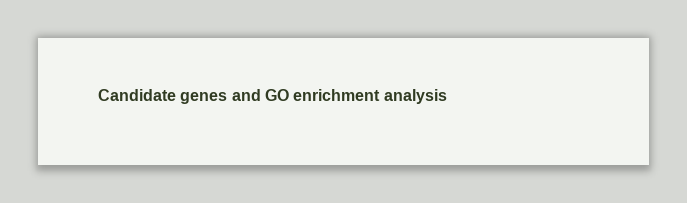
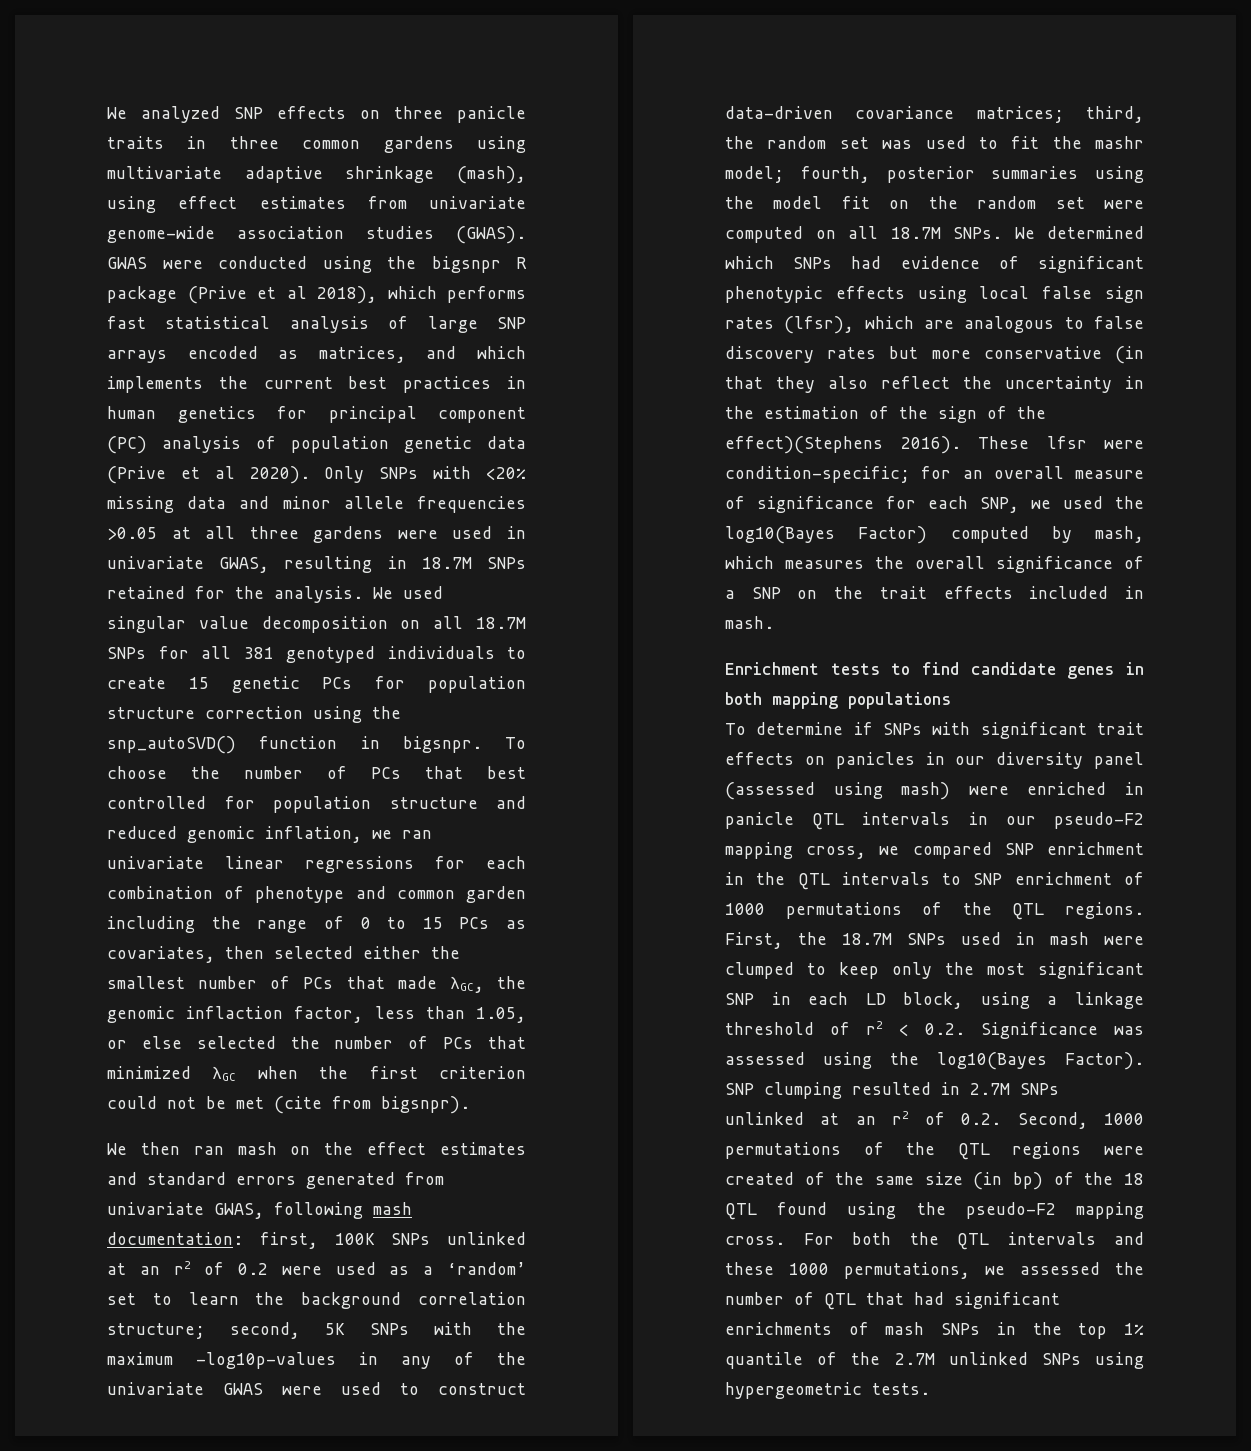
- Candidate genes and GO enrichment analysis
+ We analyzed SNP effects on three panicle traits in three common gardens using multivariate adaptive shrinkage (mash), using effect estimates from univariate genome-wide association studies (GWAS). GWAS were conducted using the bigsnpr R package (Prive et al 2018), which performs fast statistical analysis of large SNP arrays encoded as matrices, and which implements the current best practices in human genetics for principal component (PC) analysis of population genetic data (Prive et al 2020). Only SNPs with <20% missing data and minor allele frequencies >0.05 at all three gardens were used in univariate GWAS, resulting in 18.7M SNPs retained for the analysis. We used singular value decomposition on all 18.7M SNPs for all 381 genotyped individuals to create 15 genetic PCs for population structure correction using the snp_autoSVD() function in bigsnpr. To choose the number of PCs that best controlled for population structure and reduced genomic inflation, we ran univariate linear regressions for each combination of phenotype and common garden including the range of 0 to 15 PCs as covariates, then selected either the smallest number of PCs that made λGC, the genomic inflaction factor, less than 1.05, or else selected the number of PCs that minimized λGC when the first criterion could not be met (cite from bigsnpr).
+ We then ran mash on the effect estimates and standard errors generated from univariate GWAS, following mash documentation: first, 100K SNPs unlinked at an r2 of 0.2 were used as a ‘random’ set to learn the background correlation structure; second, 5K SNPs with the maximum -log10p-values in any of the univariate GWAS were used to construct data-driven covariance matrices; third, the random set was used to fit the mashr model; fourth, posterior summaries using the model fit on the random set were computed on all 18.7M SNPs. We determined which SNPs had evidence of significant phenotypic effects using local false sign rates (lfsr), which are analogous to false discovery rates but more conservative (in that they also reflect the uncertainty in the estimation of the sign of the effect)(Stephens 2016). These lfsr were condition-specific; for an overall measure of significance for each SNP, we used the log10(Bayes Factor) computed by mash, which measures the overall significance of a SNP on the trait effects included in mash.
+ Enrichment tests to find candidate genes in both mapping populations
+ To determine if SNPs with significant trait effects on panicles in our diversity panel (assessed using mash) were enriched in panicle QTL intervals in our pseudo-F2 mapping cross, we compared SNP enrichment in the QTL intervals to SNP enrichment of 1000 permutations of the QTL regions. First, the 18.7M SNPs used in mash were clumped to keep only the most significant SNP in each LD block, using a linkage threshold of r2 < 0.2. Significance was assessed using the log10(Bayes Factor). SNP clumping resulted in 2.7M SNPs unlinked at an r2 of 0.2. Second, 1000 permutations of the QTL regions were created of the same size (in bp) of the 18 QTL found using the pseudo-F2 mapping cross. For both the QTL intervals and these 1000 permutations, we assessed the number of QTL that had significant enrichments of mash SNPs in the top 1% quantile of the 2.7M unlinked SNPs using hypergeometric tests.

